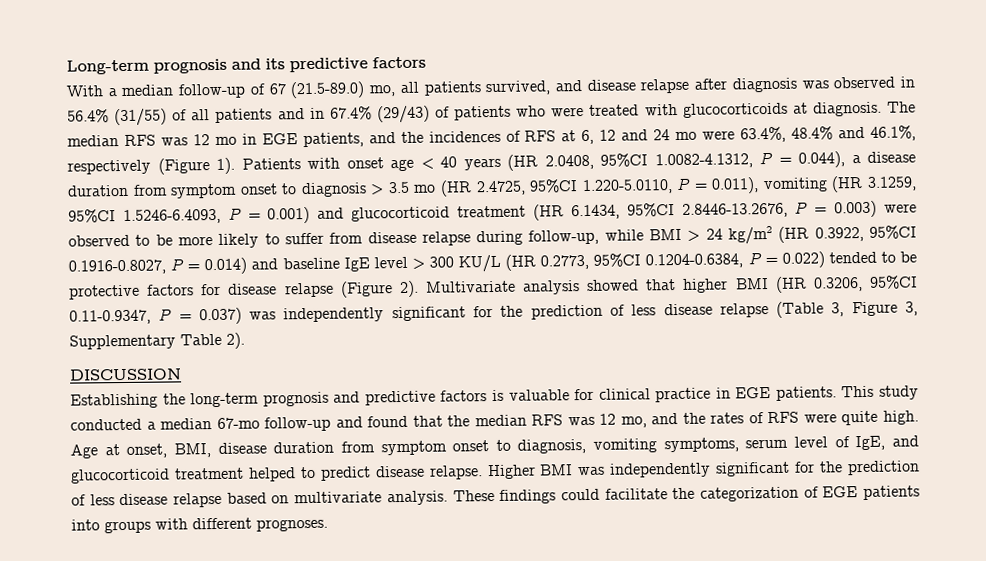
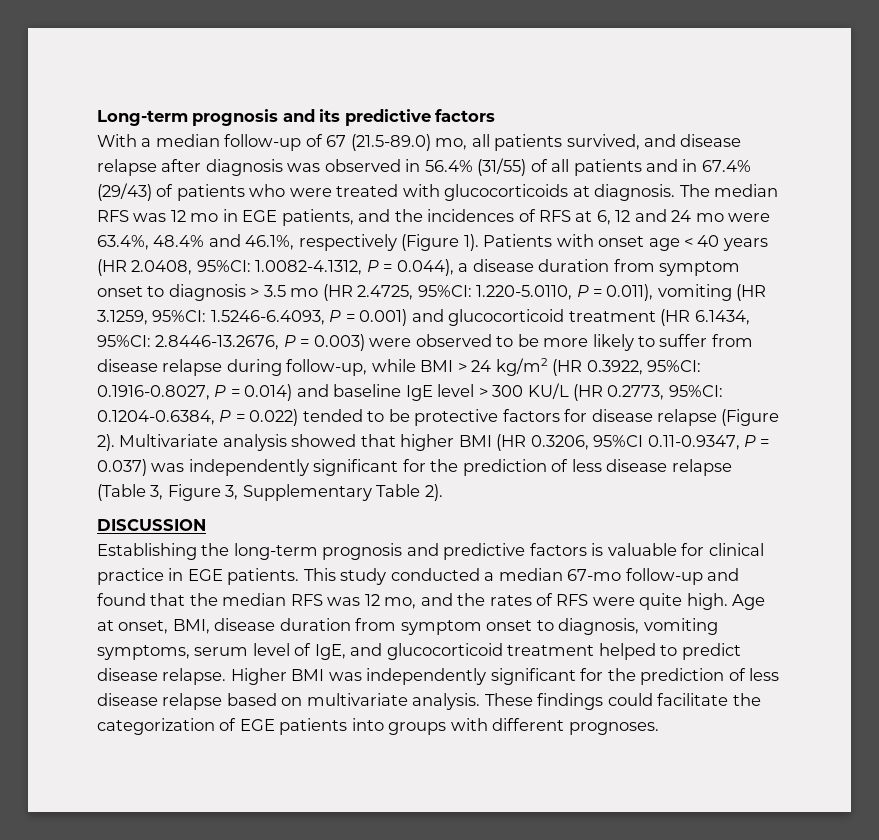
- Patients with onset age < 40 years (HR 2.0408, 95%CI 1.0082-4.1312, P = 0.044), a disease duration from symptom onset to diagnosis > 3.5 mo (HR 2.4725, 95%CI 1.220-5.0110, P = 0.011), vomiting (HR 3.1259, 95%CI 1.5246-6.4093, P = 0.001) and glucocorticoid treatment (HR 6.1434, 95%CI 2.8446-13.2676, P = 0.003) were observed to be more likely to suffer from disease relapse during follow-up, while BMI > 24 kg/m2 (HR 0.3922, 95%CI 0.1916-0.8027, P = 0.014) and baseline IgE level > 300 KU/L (HR 0.2773, 95%CI 0.1204-0.6384, P = 0.022) tended to be protective factors for disease relapse (Figure 2).
+ Patients with onset age < 40 years (HR 2.0408, 95%CI: 1.0082-4.1312, P = 0.044), a disease duration from symptom onset to diagnosis > 3.5 mo (HR 2.4725, 95%CI: 1.220-5.0110, P = 0.011), vomiting (HR 3.1259, 95%CI: 1.5246-6.4093, P = 0.001) and glucocorticoid treatment (HR 6.1434, 95%CI: 2.8446-13.2676, P = 0.003) were observed to be more likely to suffer from disease relapse during follow-up, while BMI > 24 kg/m2 (HR 0.3922, 95%CI: 0.1916-0.8027, P = 0.014) and baseline IgE level > 300 KU/L (HR 0.2773, 95%CI: 0.1204-0.6384, P = 0.022) tended to be protective factors for disease relapse (Figure 2).

